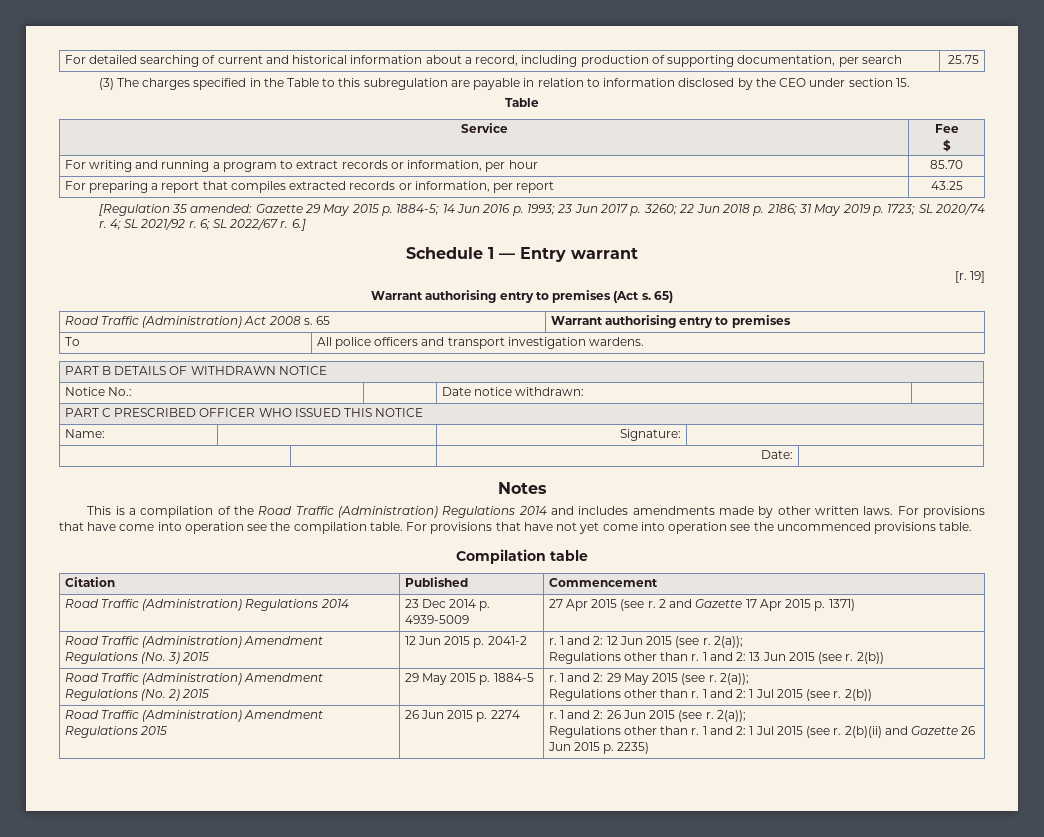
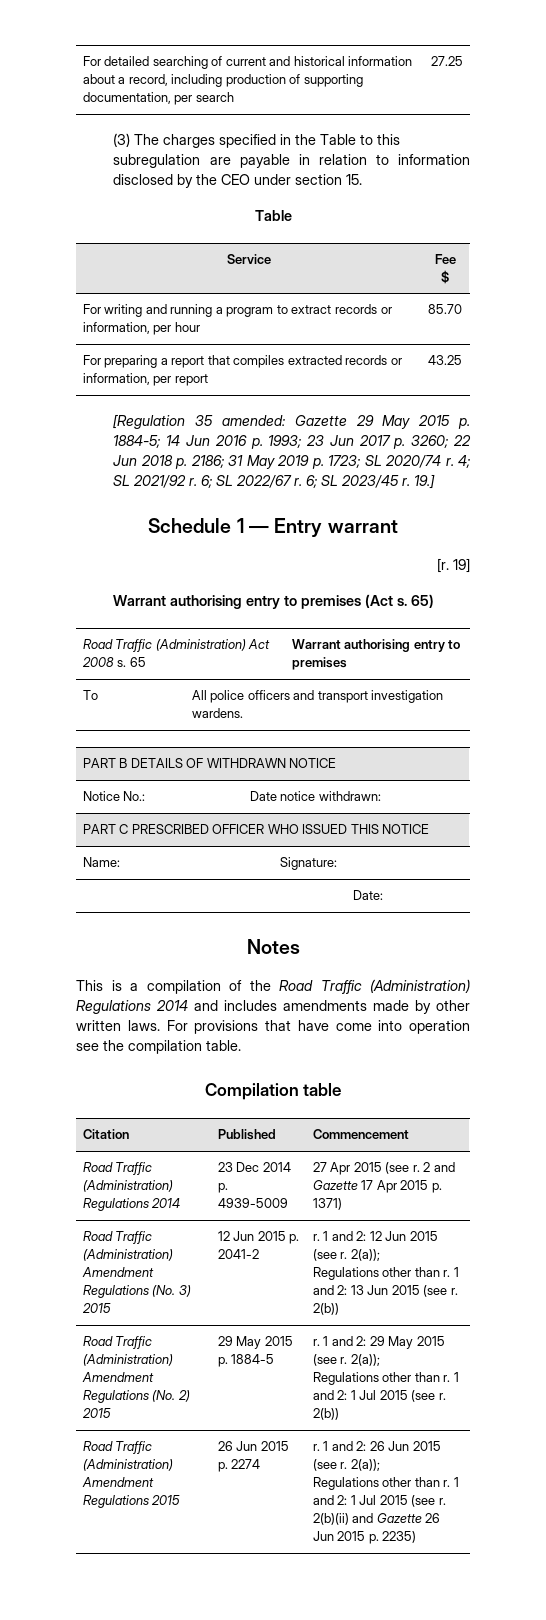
- For detailed searching of current and historical information about a record, including production of supporting documentation, per search | 25.75
+ For detailed searching of current and historical information about a record, including production of supporting documentation, per search | 27.25
- 6.]
+ 6; SL 2023/45 r. 19.]
- For provisions that have not yet come into operation see the uncommenced provisions table.

